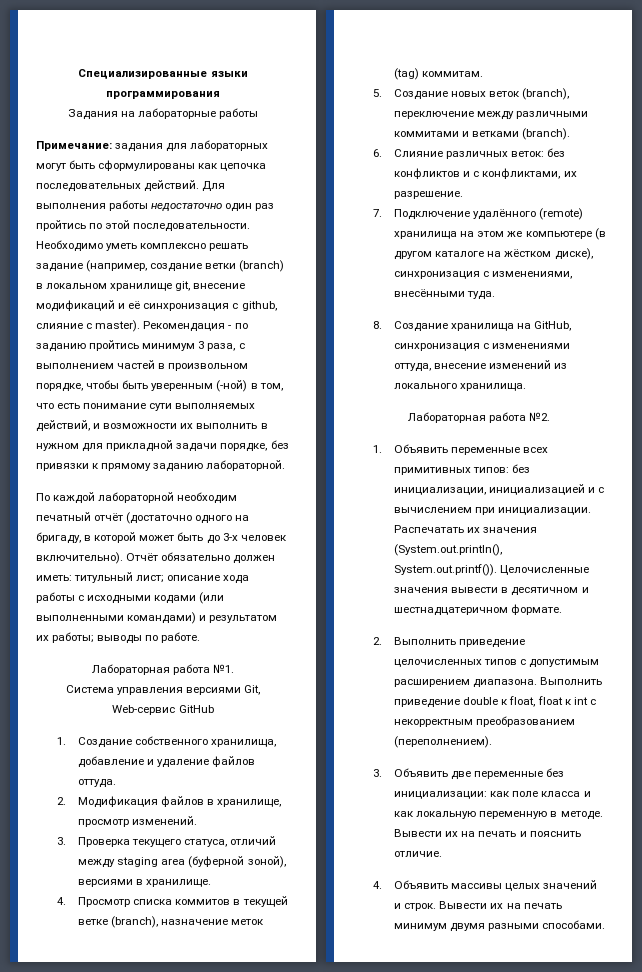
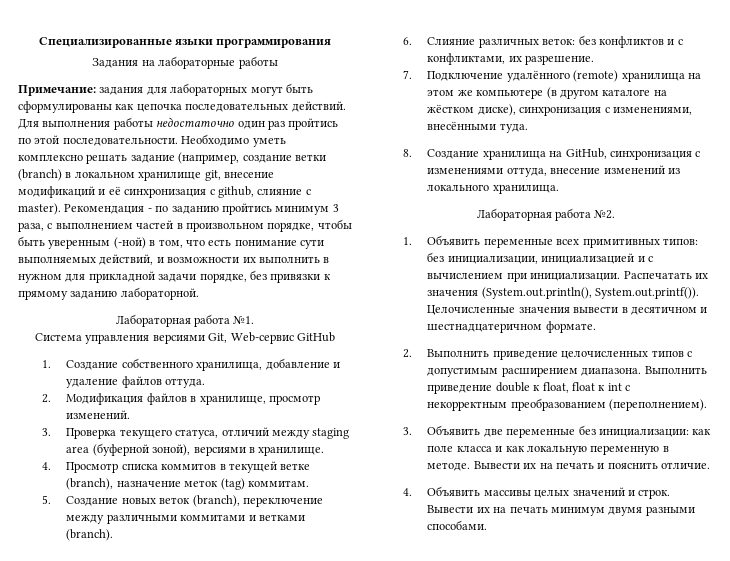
- По каждой лабораторной необходим печатный отчёт (достаточно одного на бригаду, в которой может быть до 3-х человек включительно). Отчёт обязательно должен иметь: титульный лист; описание хода работы с исходными кодами (или выполненными командами) и результатом их работы; выводы по работе.

